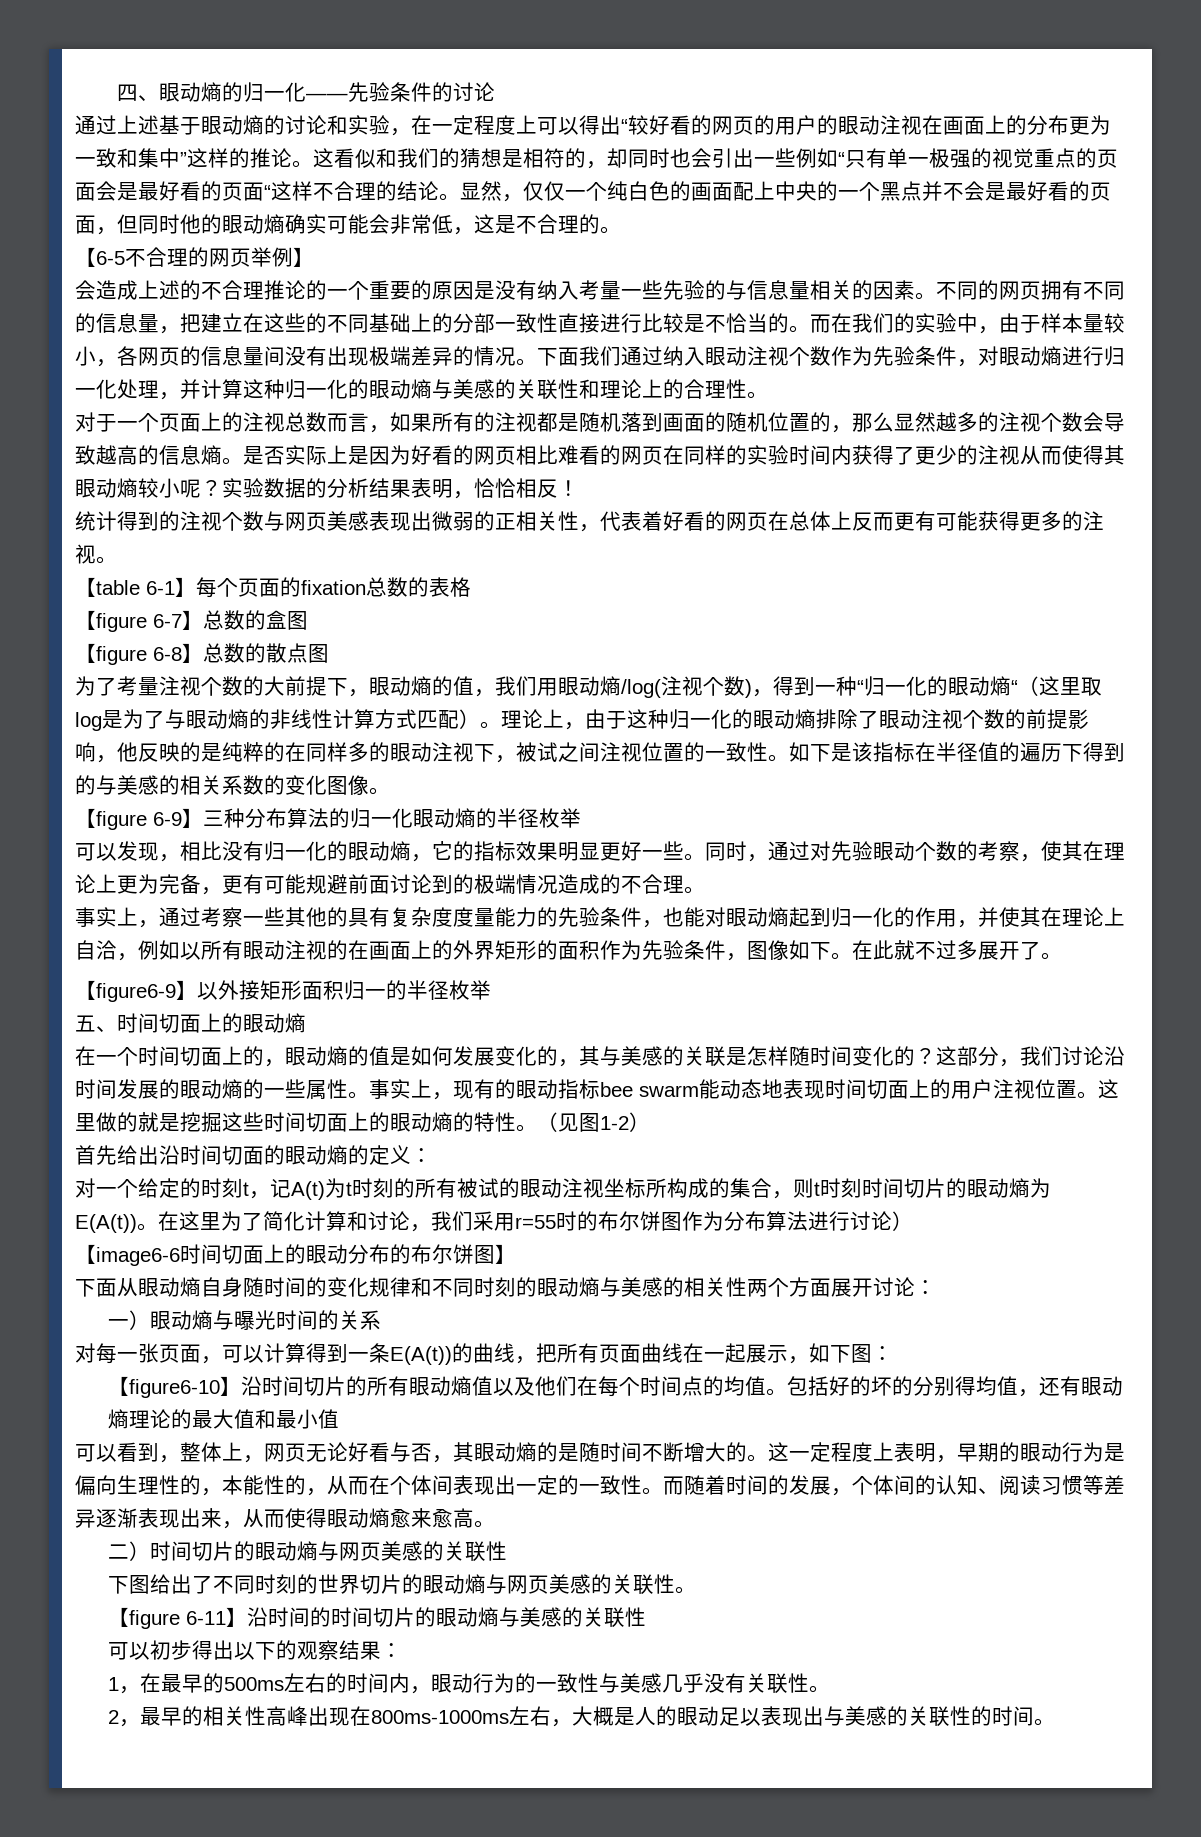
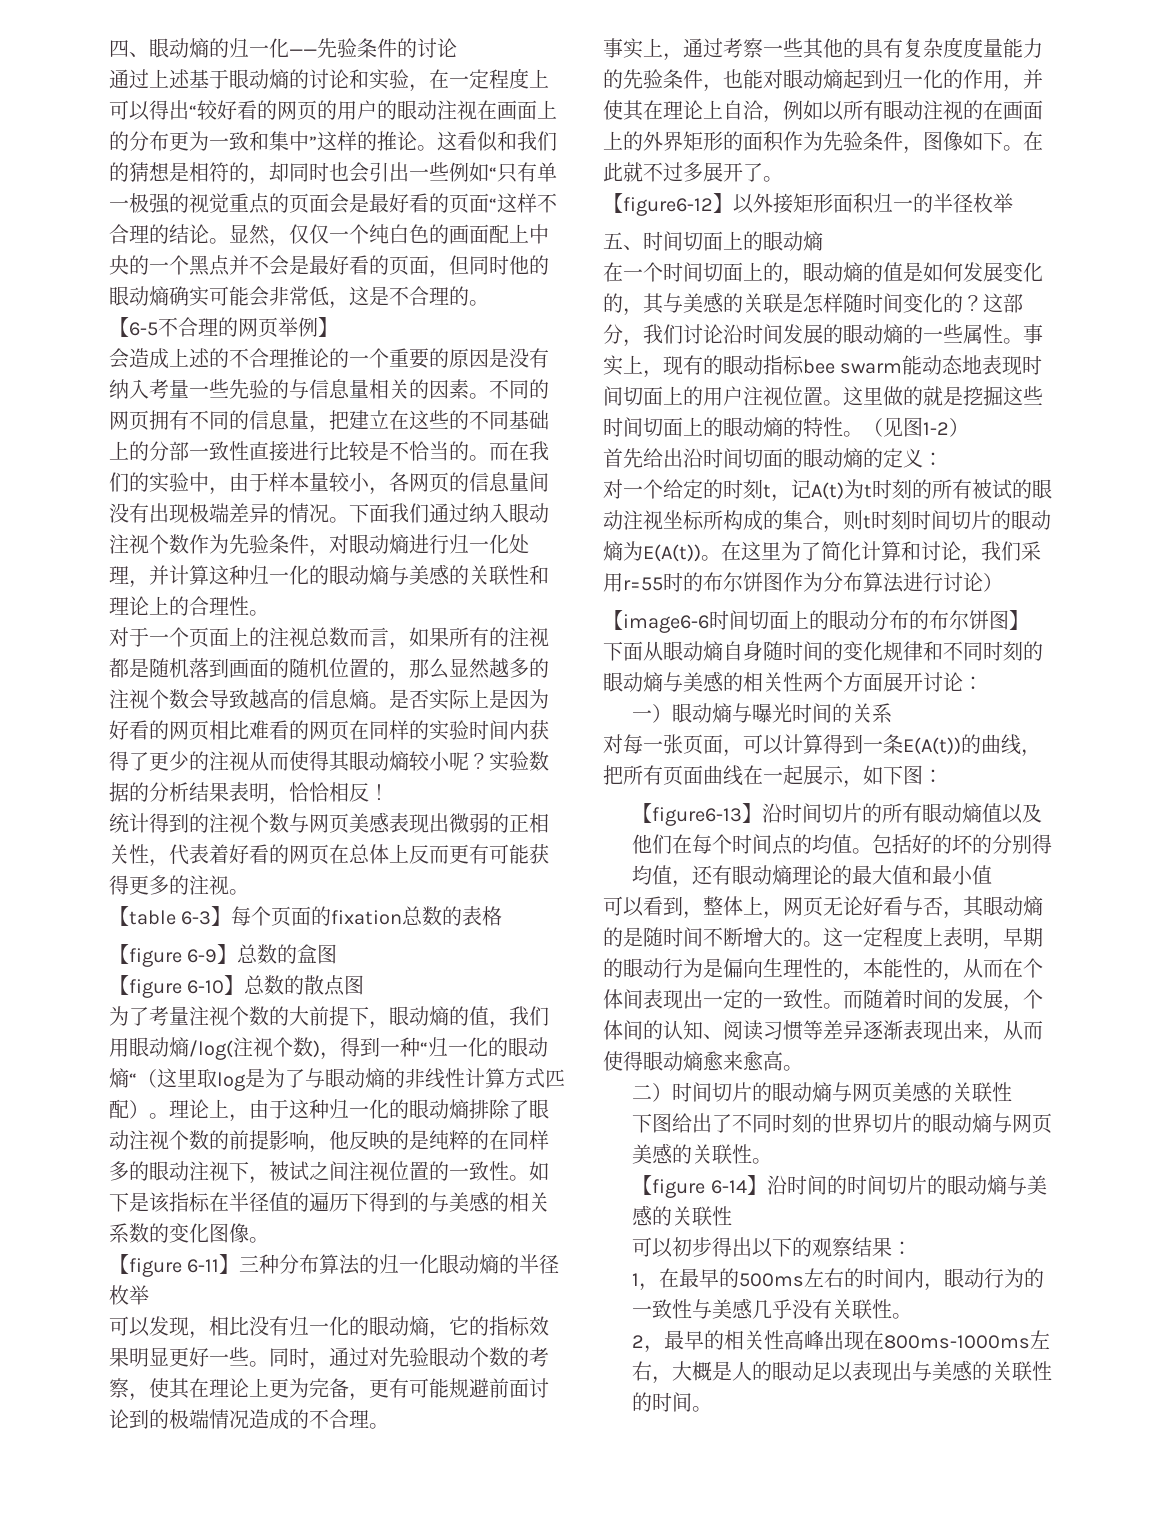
- 【table 6-1】每个页面的fixation总数的表格
+ 【table 6-3】每个页面的fixation总数的表格
- 【figure 6-7】总数的盒图
+ 【figure 6-9】总数的盒图
- 【figure 6-8】总数的散点图
+ 【figure 6-10】总数的散点图
- 【figure 6-9】三种分布算法的归一化眼动熵的半径枚举
+ 【figure 6-11】三种分布算法的归一化眼动熵的半径枚举
- 【figure6-9】以外接矩形面积归一的半径枚举
+ 【figure6-12】以外接矩形面积归一的半径枚举
- 【figure6-10】沿时间切片的所有眼动熵值以及他们在每个时间点的均值。
+ 【figure6-13】沿时间切片的所有眼动熵值以及他们在每个时间点的均值。
- 【figure 6-11】沿时间的时间切片的眼动熵与美感的关联性
+ 【figure 6-14】沿时间的时间切片的眼动熵与美感的关联性

